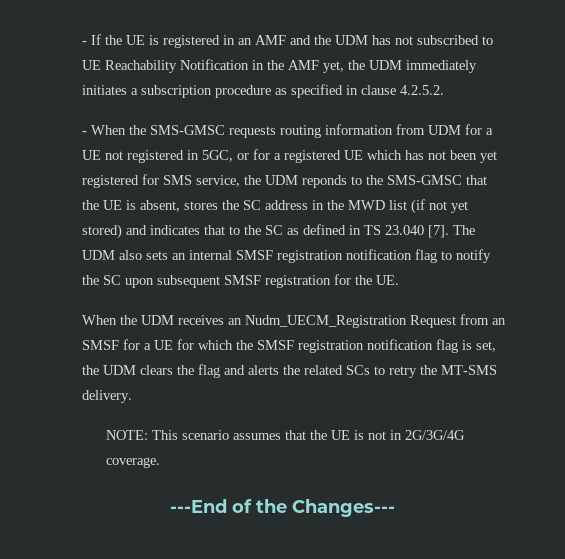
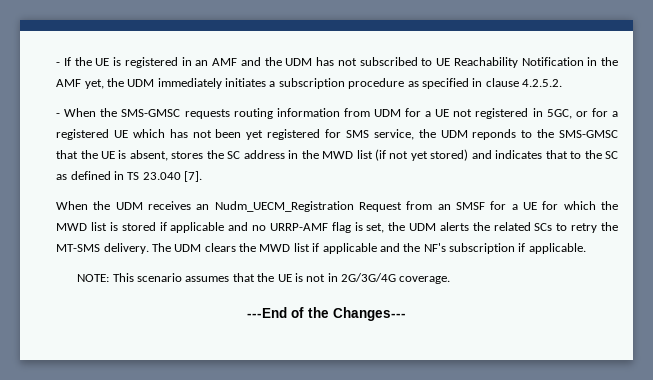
- The UDM also sets an internal SMSF registration notification flag to notify the SC upon subsequent SMSF registration for the UE.
- When the UDM receives an Nudm_UECM_Registration Request from an SMSF for a UE for which the SMSF registration notification flag is set, the UDM clears the flag and alerts the related SCs to retry the MT-SMS delivery.
+ When the UDM receives an Nudm_UECM_Registration Request from an SMSF for a UE for which the MWD list is stored if applicable and no URRP-AMF flag is set, the UDM alerts the related SCs to retry the MT-SMS delivery. The UDM clears the MWD list if applicable and the NF's subscription if applicable.

